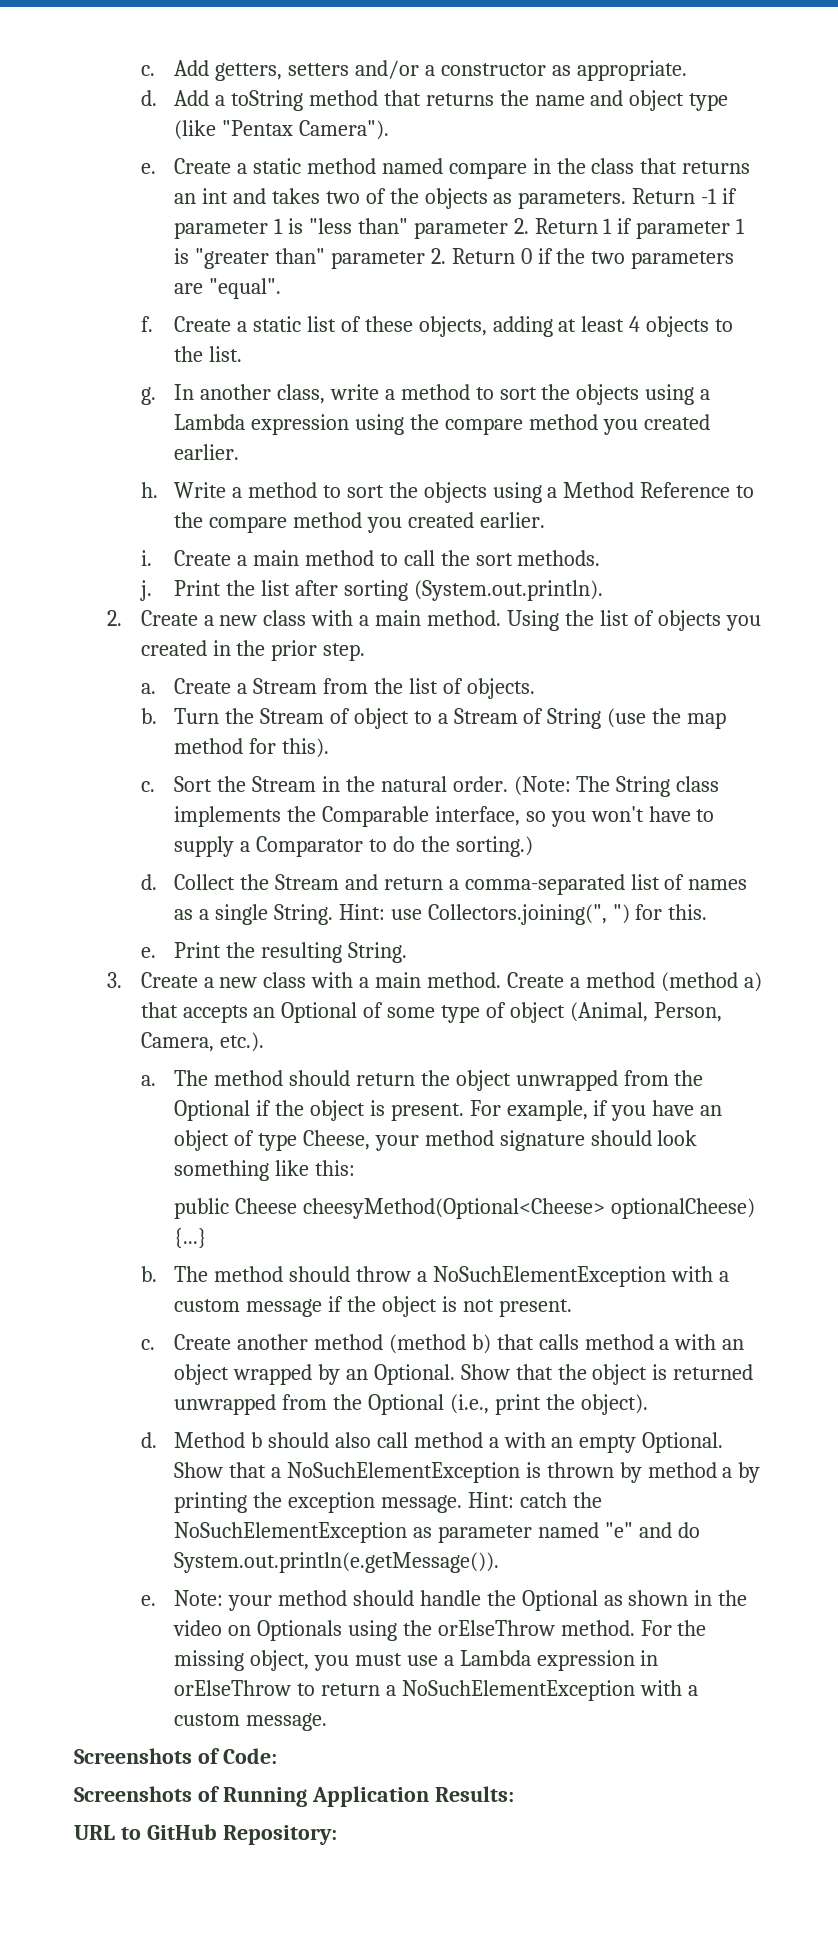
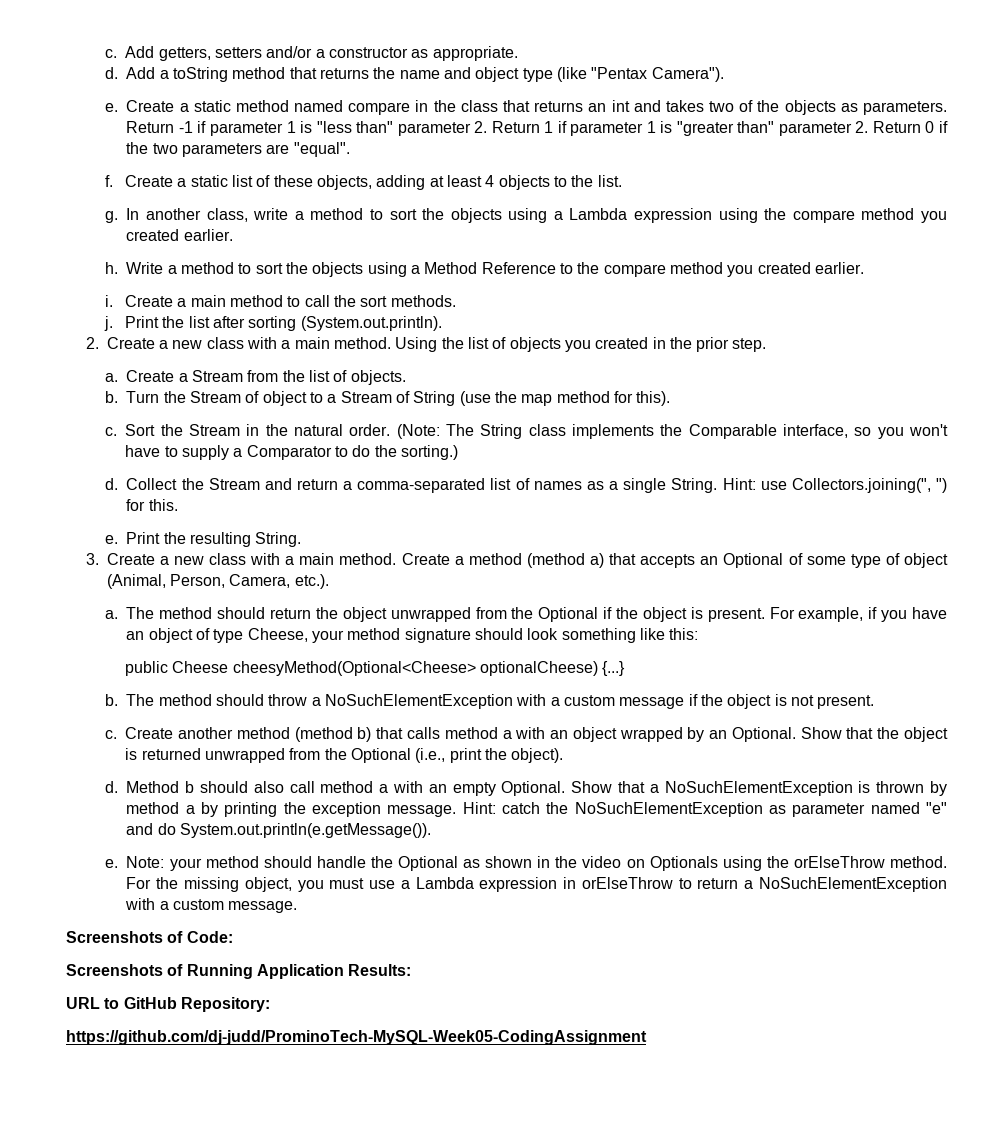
+ https://github.com/dj-judd/ProminoTech-MySQL-Week05-CodingAssignment

